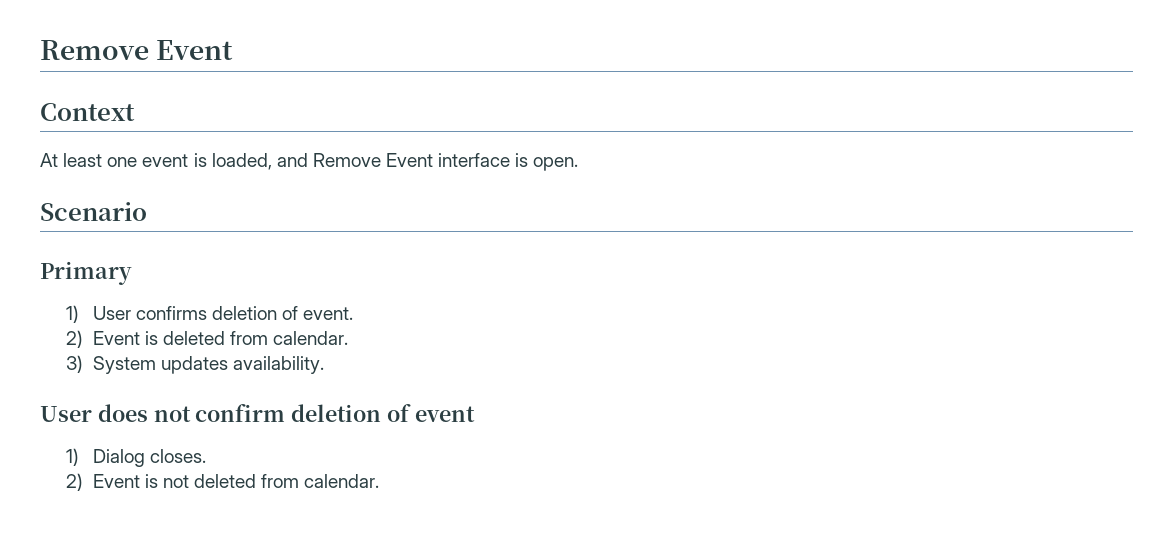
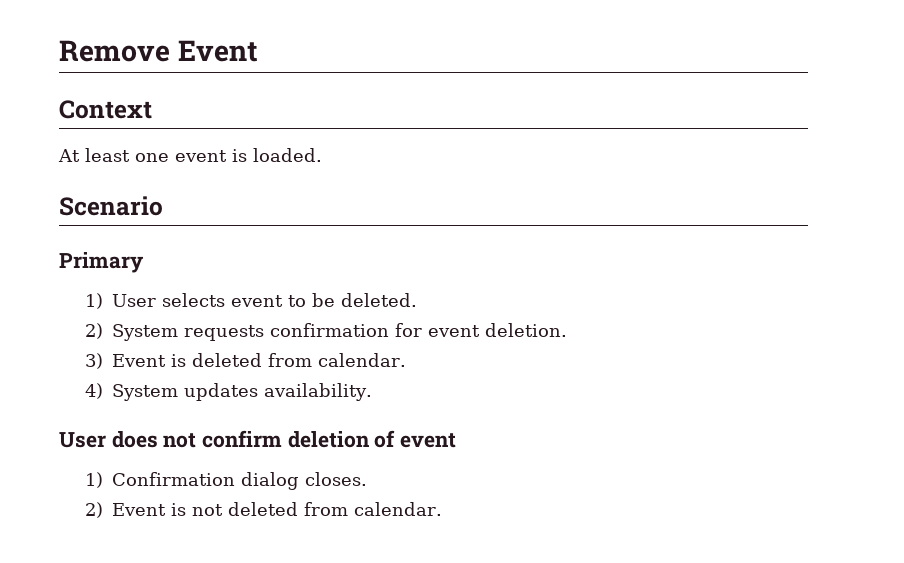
- At least one event is loaded, and Remove Event interface is open.
+ At least one event is loaded.
  Scenario
  Primary
- 1) User confirms deletion of event.
- 2) Event is deleted from calendar.
+ 1) User selects event to be deleted.
+ 2) System requests confirmation for event deletion.
+ 3) Event is deleted from calendar.
- 3) System updates availability.
+ 4) System updates availability.
- 1) Dialog closes.
+ 1) Confirmation dialog closes.

